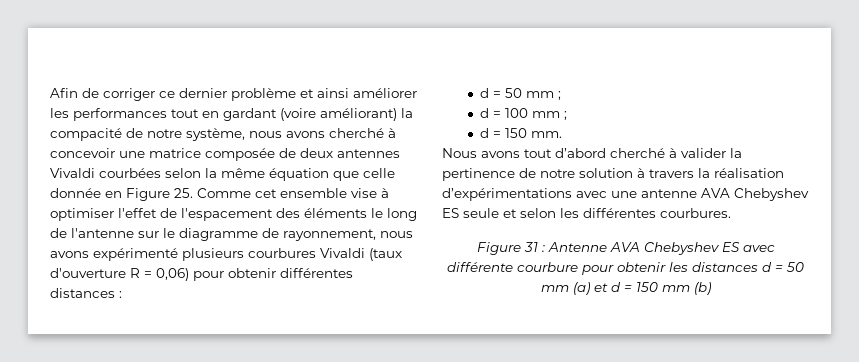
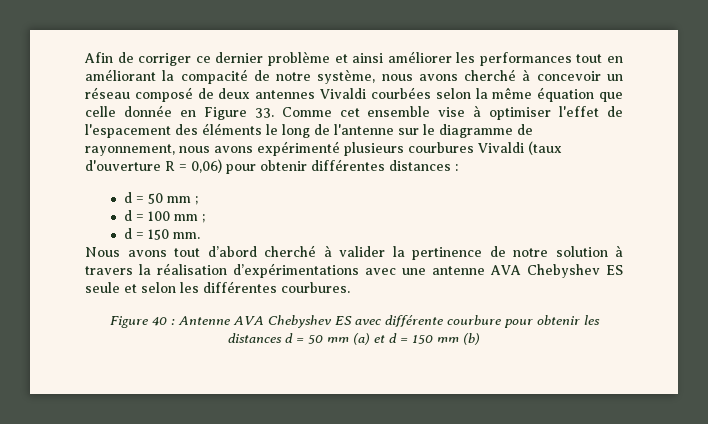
- Afin de corriger ce dernier problème et ainsi améliorer les performances tout en gardant (voire améliorant) la compacité de notre système, nous avons cherché à concevoir une matrice composée de deux antennes Vivaldi courbées selon la même équation que celle donnée en Figure 25. Comme cet ensemble vise à optimiser l'effet de l'espacement des éléments le long de l'antenne sur le diagramme de rayonnement, nous avons expérimenté plusieurs courbures Vivaldi (taux d'ouverture R = 0,06) pour obtenir différentes distances :
+ Afin de corriger ce dernier problème et ainsi améliorer les performances tout en améliorant la compacité de notre système, nous avons cherché à concevoir un réseau composé de deux antennes Vivaldi courbées selon la même équation que celle donnée en Figure 33. Comme cet ensemble vise à optimiser l'effet de l'espacement des éléments le long de l'antenne sur le diagramme de rayonnement, nous avons expérimenté plusieurs courbures Vivaldi (taux d'ouverture R = 0,06) pour obtenir différentes distances :
- Figure 31 : Antenne AVA Chebyshev ES avec différente courbure pour obtenir les distances d = 50 mm (a) et d = 150 mm (b)
+ Figure 40 : Antenne AVA Chebyshev ES avec différente courbure pour obtenir les distances d = 50 mm (a) et d = 150 mm (b)

